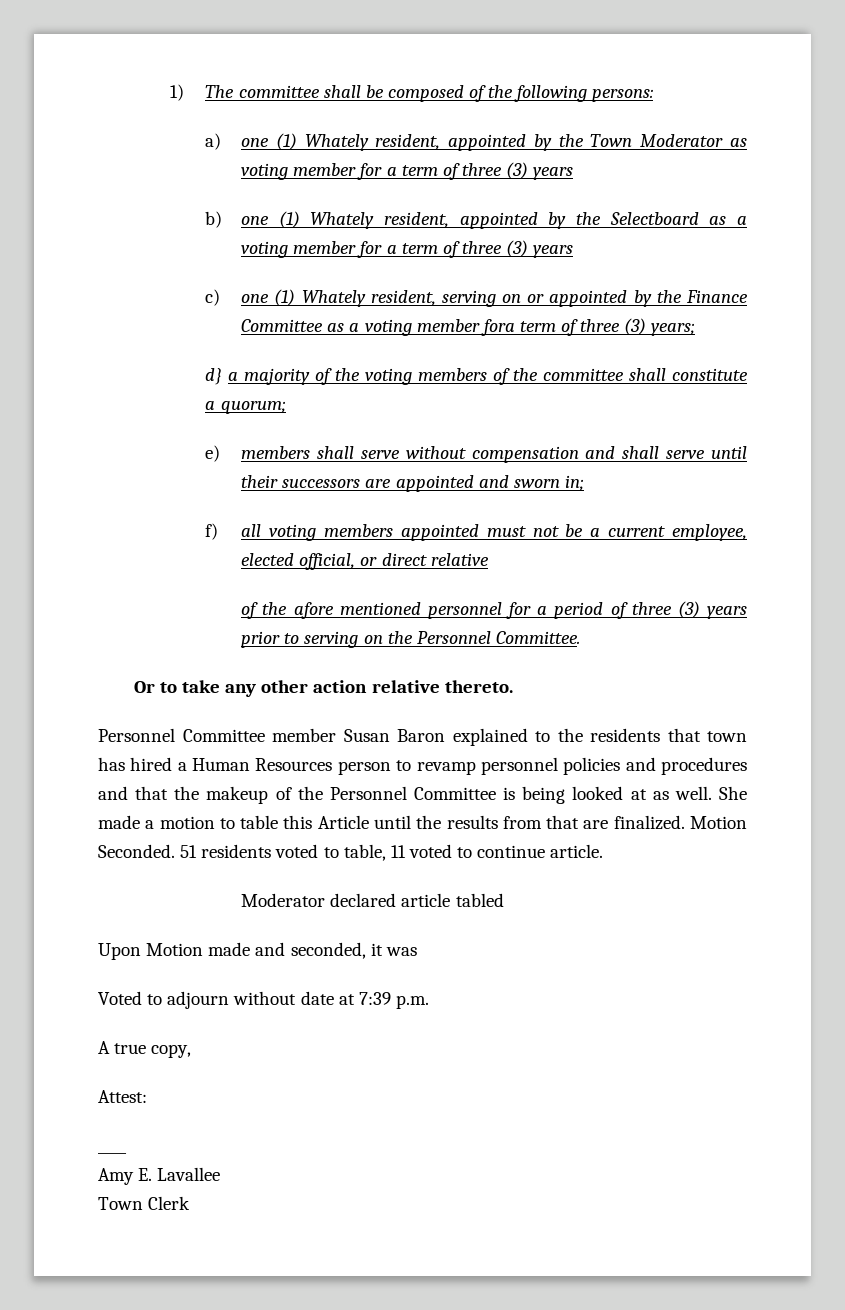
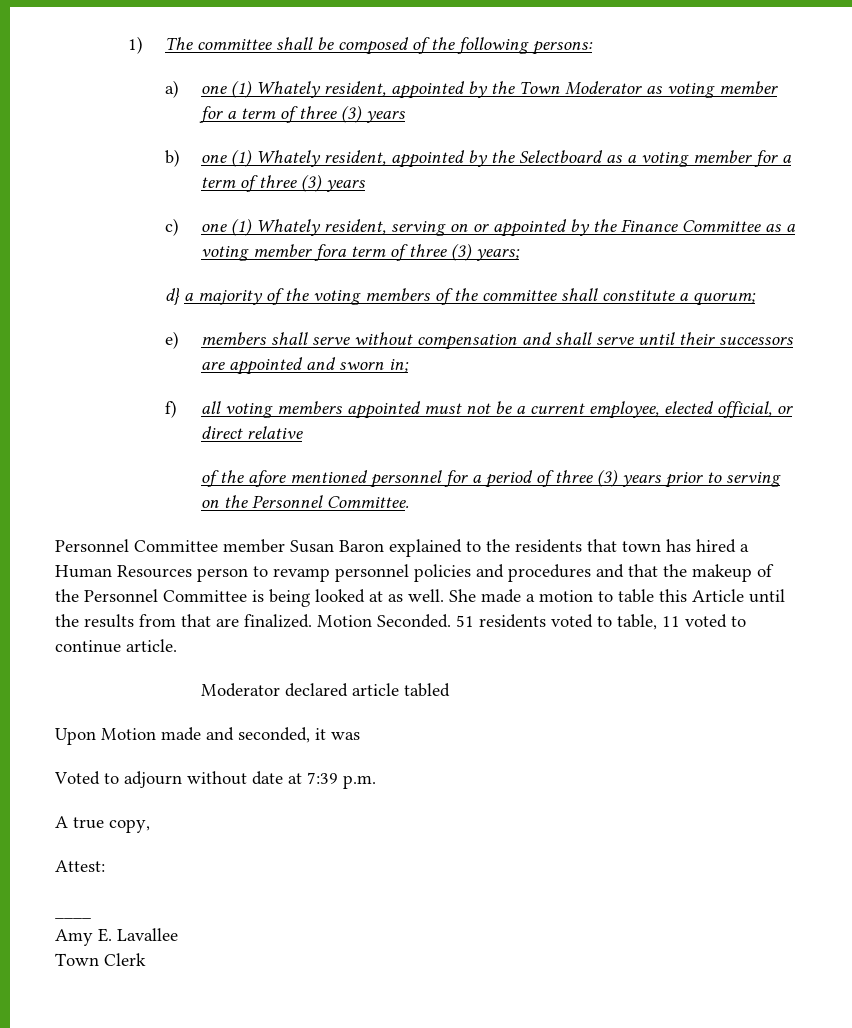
- Or to take any other action relative thereto.

